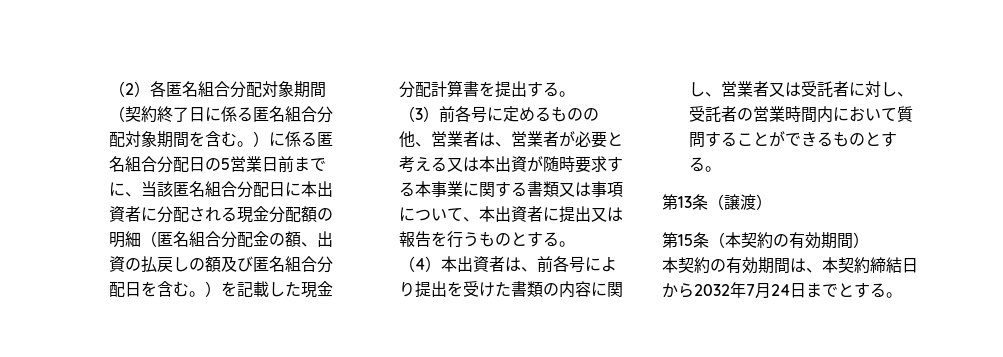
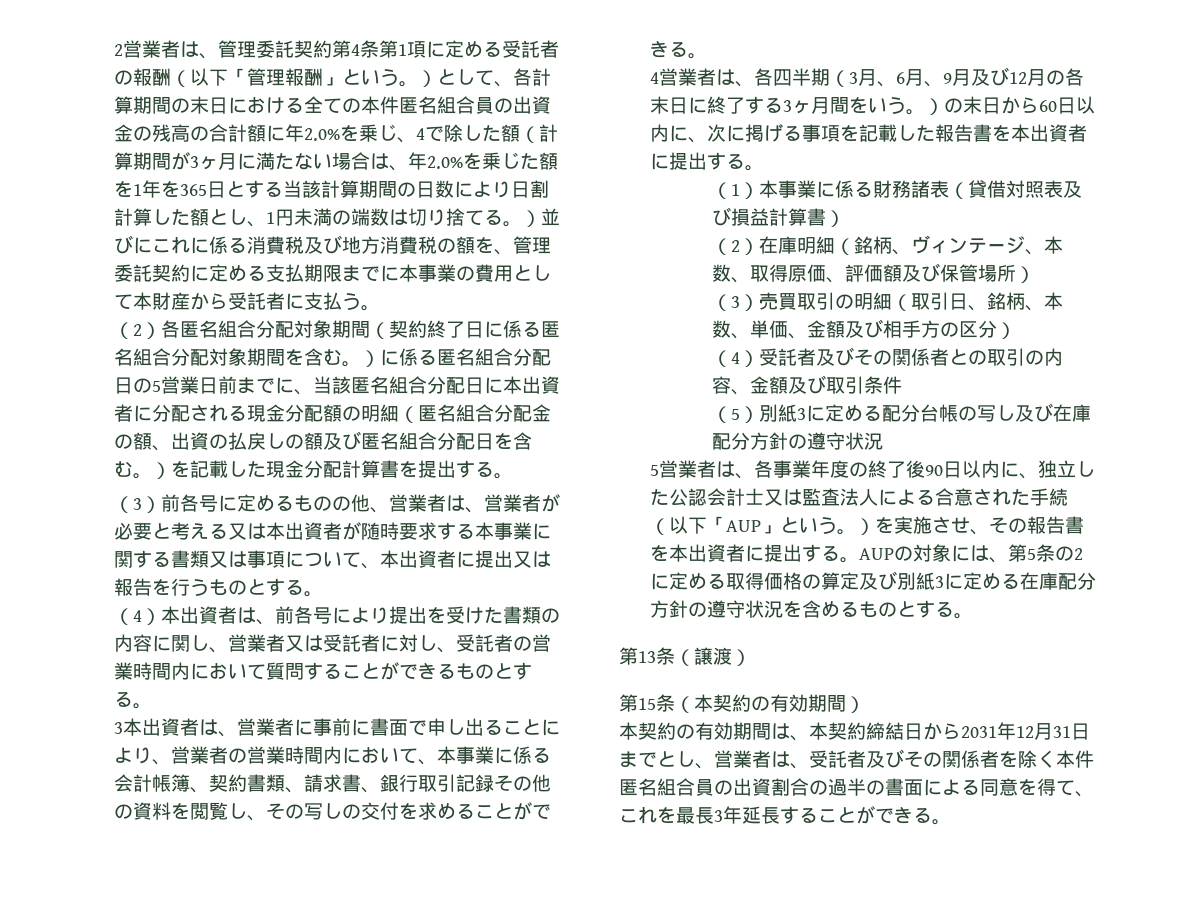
+ 2営業者は、管理委託契約第4条第1項に定める受託者の報酬（以下「管理報酬」という。）として、各計算期間の末日における全ての本件匿名組合員の出資金の残高の合計額に年2.0%を乗じ、4で除した額（計算期間が3ヶ月に満たない場合は、年2.0%を乗じた額を1年を365日とする当該計算期間の日数により日割計算した額とし、1円未満の端数は切り捨てる。）並びにこれに係る消費税及び地方消費税の額を、管理委託契約に定める支払期限までに本事業の費用として本財産から受託者に支払う。
- （3）前各号に定めるものの他、営業者は、営業者が必要と考える又は本出資が随時要求する本事業に関する書類又は事項について、本出資者に提出又は報告を行うものとする。
+ （3）前各号に定めるものの他、営業者は、営業者が必要と考える又は本出資者が随時要求する本事業に関する書類又は事項について、本出資者に提出又は報告を行うものとする。
+ 3本出資者は、営業者に事前に書面で申し出ることにより、営業者の営業時間内において、本事業に係る会計帳簿、契約書類、請求書、銀行取引記録その他の資料を閲覧し、その写しの交付を求めることができる。
+ 4営業者は、各四半期（3月、6月、9月及び12月の各末日に終了する3ヶ月間をいう。）の末日から60日以内に、次に掲げる事項を記載した報告書を本出資者に提出する。
+ （1）本事業に係る財務諸表（貸借対照表及び損益計算書）
+ （2）在庫明細（銘柄、ヴィンテージ、本数、取得原価、評価額及び保管場所）
+ （3）売買取引の明細（取引日、銘柄、本数、単価、金額及び相手方の区分）
+ （4）受託者及びその関係者との取引の内容、金額及び取引条件
+ （5）別紙3に定める配分台帳の写し及び在庫配分方針の遵守状況
+ 5営業者は、各事業年度の終了後90日以内に、独立した公認会計士又は監査法人による合意された手続（以下「AUP」という。）を実施させ、その報告書を本出資者に提出する。AUPの対象には、第5条の2に定める取得価格の算定及び別紙3に定める在庫配分方針の遵守状況を含めるものとする。
- 本契約の有効期間は、本契約締結日から2032年7月24日までとする。
+ 本契約の有効期間は、本契約締結日から2031年12月31日までとし、営業者は、受託者及びその関係者を除く本件匿名組合員の出資割合の過半の書面による同意を得て、これを最長3年延長することができる。

